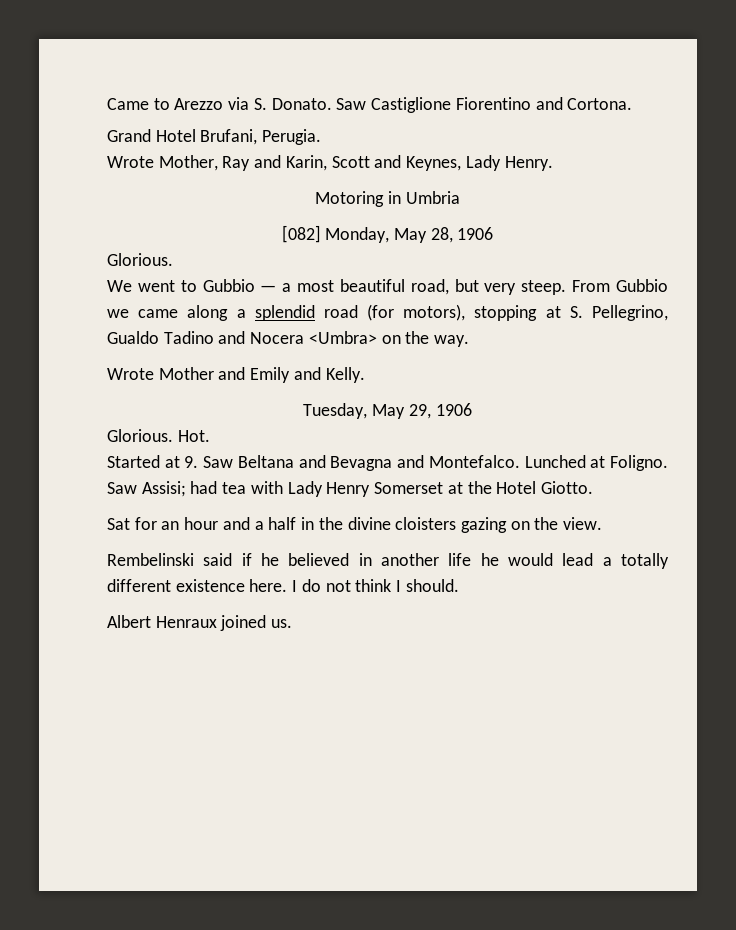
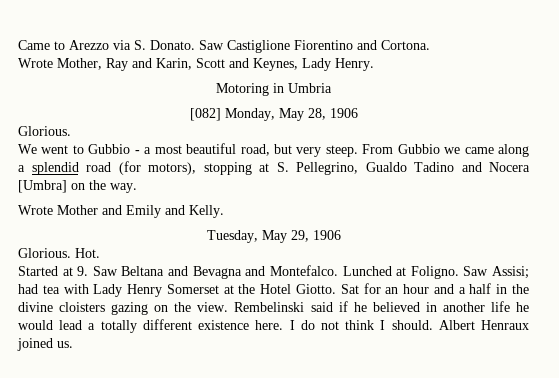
- Grand Hotel Brufani, Perugia.
- We went to Gubbio — a most beautiful road, but very steep.
+ We went to Gubbio - a most beautiful road, but very steep.
- From Gubbio we came along a splendid road (for motors), stopping at S. Pellegrino, Gualdo Tadino and Nocera <Umbra> on the way.
+ From Gubbio we came along a splendid road (for motors), stopping at S. Pellegrino, Gualdo Tadino and Nocera [Umbra] on the way.
- Saw Assisi; had tea with Lady Henry Somerset at the Hotel Giotto.
- Sat for an hour and a half in the divine cloisters gazing on the view.
- Rembelinski said if he believed in another life he would lead a totally different existence here.
+ Saw Assisi; had tea with Lady Henry Somerset at the Hotel Giotto. Sat for an hour and a half in the divine cloisters gazing on the view. Rembelinski said if he believed in another life he would lead a totally different existence here.
- I do not think I should.
- Albert Henraux joined us.
+ I do not think I should. Albert Henraux joined us.

